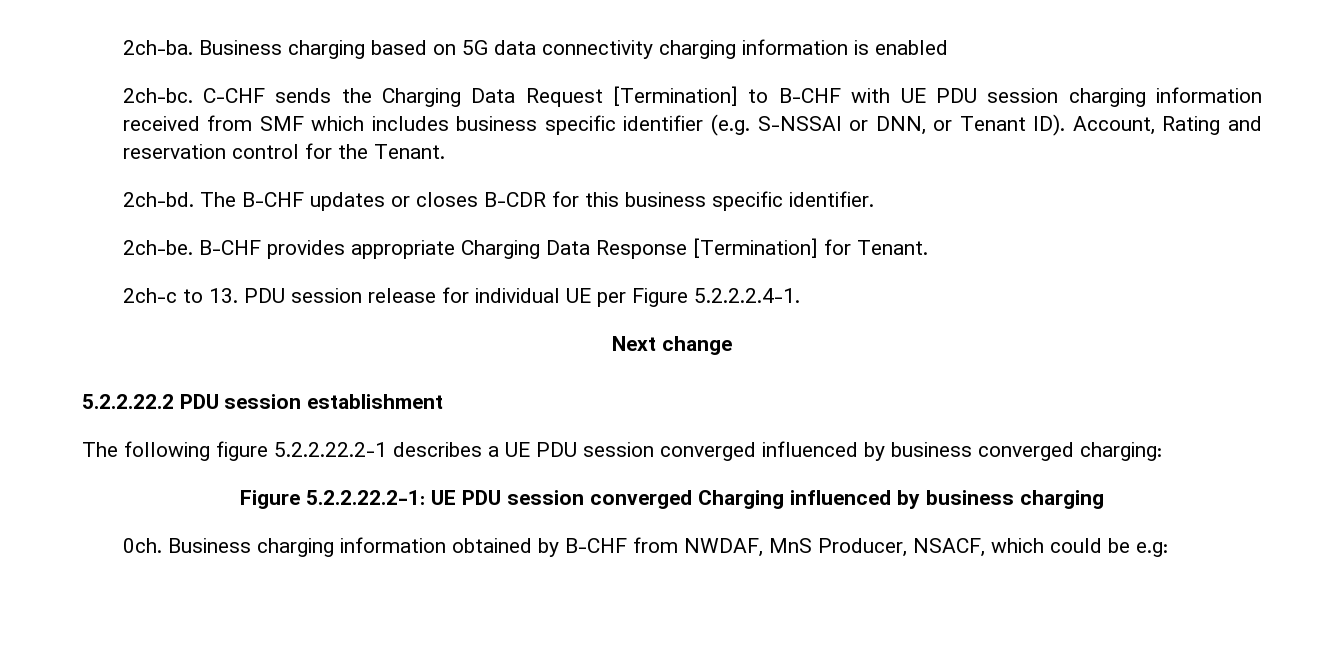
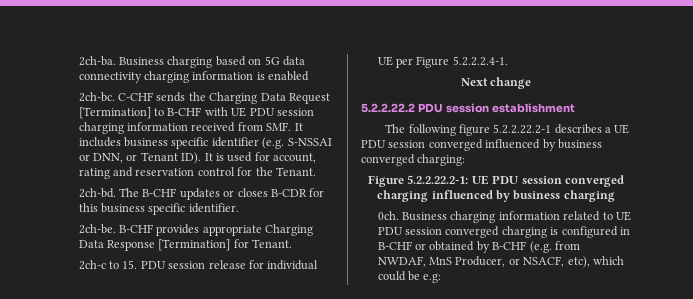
- C-CHF sends the Charging Data Request [Termination] to B-CHF with UE PDU session charging information received from SMF which includes business specific identifier (e.g. S-NSSAI or DNN, or Tenant ID). Account, Rating and reservation control for the Tenant.
+ C-CHF sends the Charging Data Request [Termination] to B-CHF with UE PDU session charging information received from SMF. It includes business specific identifier (e.g. S-NSSAI or DNN, or Tenant ID). It is used for account, rating and reservation control for the Tenant.
- 2ch-c to 13. PDU session release for individual UE per Figure 5.2.2.2.4-1.
+ 2ch-c to 15. PDU session release for individual UE per Figure 5.2.2.2.4-1.
- Figure 5.2.2.22.2-1: UE PDU session converged Charging influenced by business charging
+ Figure 5.2.2.22.2-1: UE PDU session converged charging influenced by business charging
- Business charging information obtained by B-CHF from NWDAF, MnS Producer, NSACF, which could be e.g:
+ Business charging information related to UE PDU session converged charging is configured in B-CHF or obtained by B-CHF (e.g. from NWDAF, MnS Producer, or NSACF, etc), which could be e.g:

